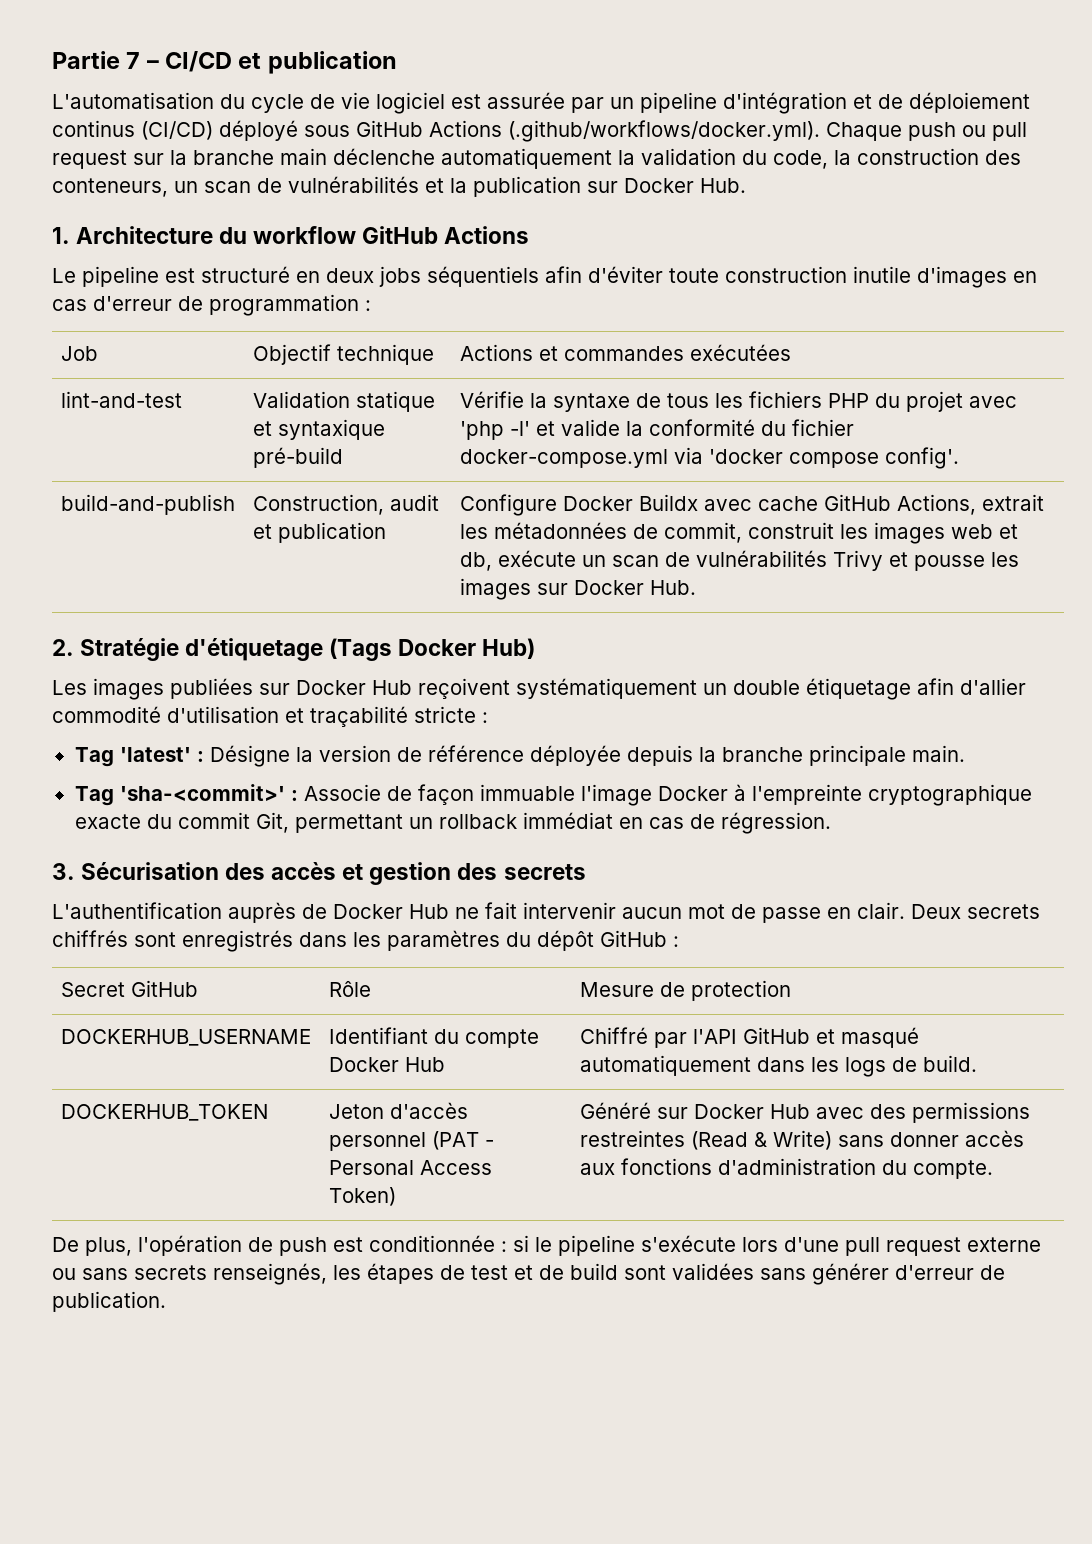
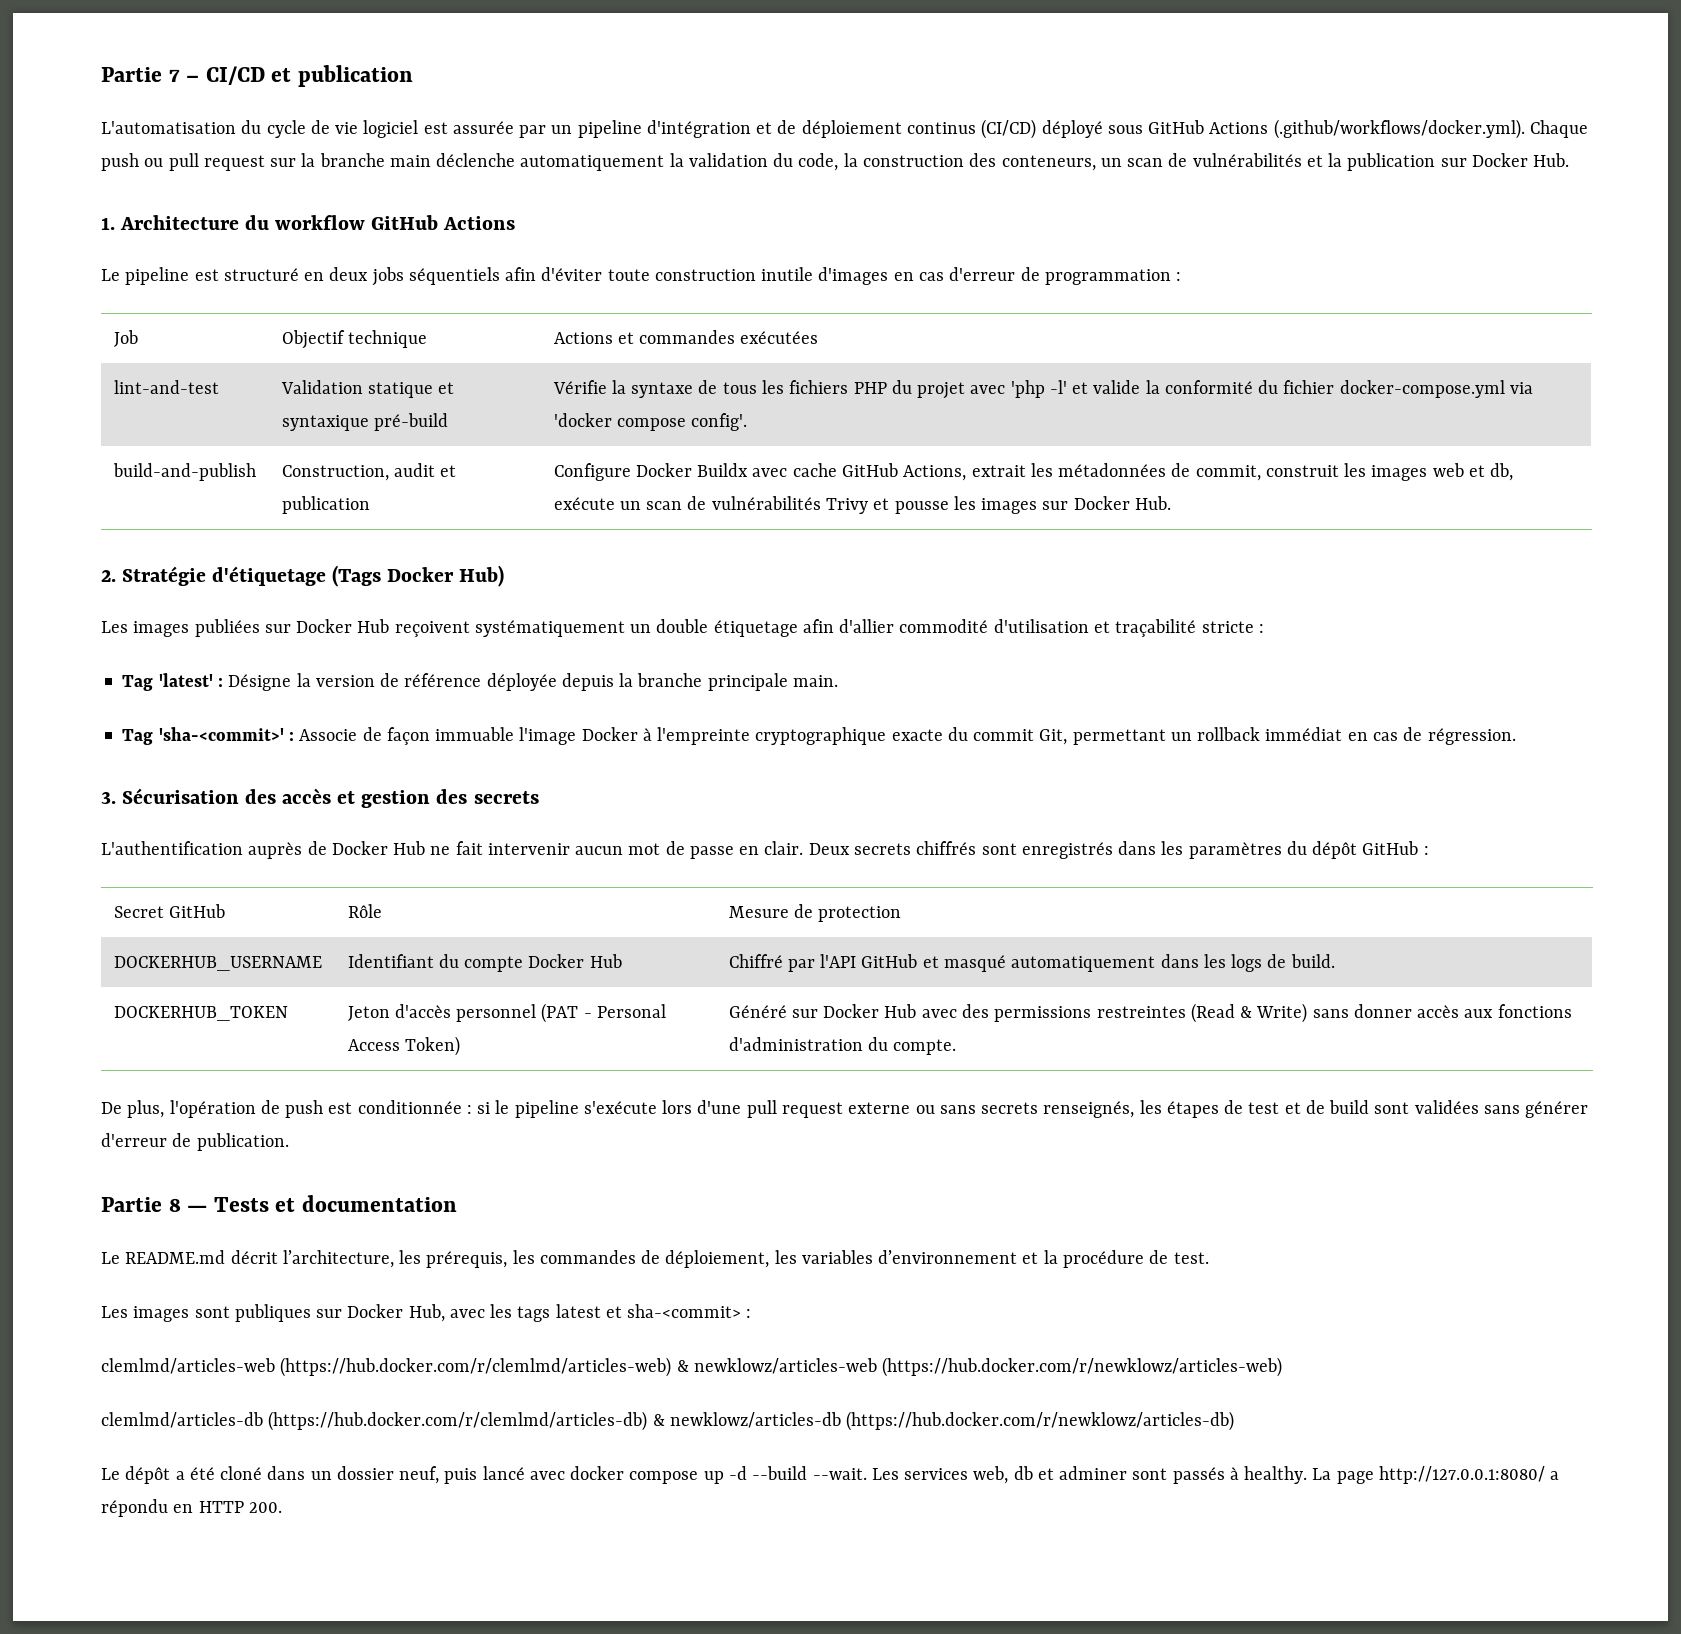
+ Partie 8 — Tests et documentation
+ Le README.md décrit l’architecture, les prérequis, les commandes de déploiement, les variables d’environnement et la procédure de test.
+ Les images sont publiques sur Docker Hub, avec les tags latest et sha-<commit> :
+ clemlmd/articles-web (https://hub.docker.com/r/clemlmd/articles-web) & newklowz/articles-web (https://hub.docker.com/r/newklowz/articles-web)
+ clemlmd/articles-db (https://hub.docker.com/r/clemlmd/articles-db) & newklowz/articles-db (https://hub.docker.com/r/newklowz/articles-db)
+ Le dépôt a été cloné dans un dossier neuf, puis lancé avec docker compose up -d --build --wait. Les services web, db et adminer sont passés à healthy. La page http://127.0.0.1:8080/ a répondu en HTTP 200.

